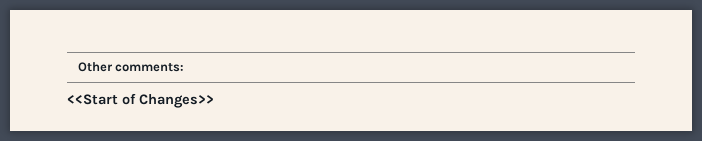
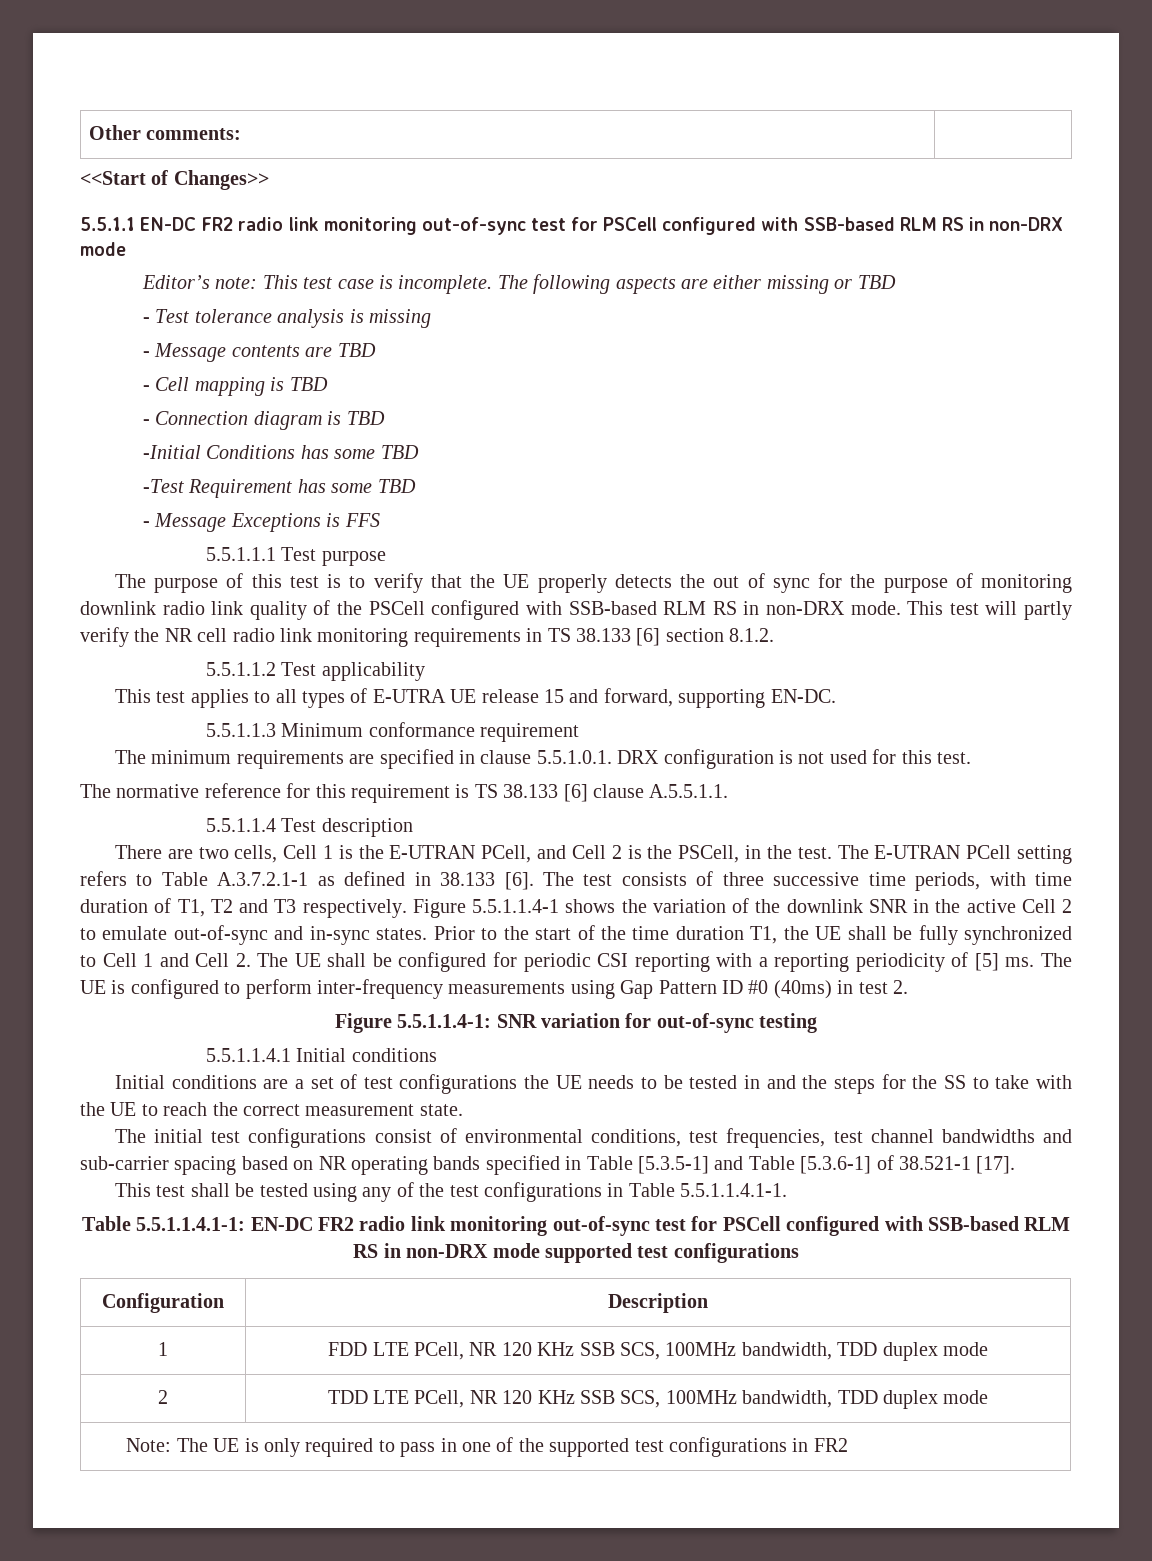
+ 5.5.1.1 EN-DC FR2 radio link monitoring out-of-sync test for PSCell configured with SSB-based RLM RS in non-DRX mode
+ Editor’s note: This test case is incomplete. The following aspects are either missing or TBD
+ - Test tolerance analysis is missing
+ - Message contents are TBD
+ - Cell mapping is TBD
+ - Connection diagram is TBD
+ -Initial Conditions has some TBD
+ -Test Requirement has some TBD
+ - Message Exceptions is FFS
+ 5.5.1.1.1 Test purpose
+ The purpose of this test is to verify that the UE properly detects the out of sync for the purpose of monitoring downlink radio link quality of the PSCell configured with SSB-based RLM RS in non-DRX mode. This test will partly verify the NR cell radio link monitoring requirements in TS 38.133 [6] section 8.1.2.
+ 5.5.1.1.2 Test applicability
+ This test applies to all types of E-UTRA UE release 15 and forward, supporting EN-DC.
+ 5.5.1.1.3 Minimum conformance requirement
+ The minimum requirements are specified in clause 5.5.1.0.1. DRX configuration is not used for this test.
+ The normative reference for this requirement is TS 38.133 [6] clause A.5.5.1.1.
+ 5.5.1.1.4 Test description
+ There are two cells, Cell 1 is the E-UTRAN PCell, and Cell 2 is the PSCell, in the test. The E-UTRAN PCell setting refers to Table A.3.7.2.1-1 as defined in 38.133 [6]. The test consists of three successive time periods, with time duration of T1, T2 and T3 respectively. Figure 5.5.1.1.4-1 shows the variation of the downlink SNR in the active Cell 2 to emulate out-of-sync and in-sync states. Prior to the start of the time duration T1, the UE shall be fully synchronized to Cell 1 and Cell 2. The UE shall be configured for periodic CSI reporting with a reporting periodicity of [5] ms. The UE is configured to perform inter-frequency measurements using Gap Pattern ID #0 (40ms) in test 2.
+ Figure 5.5.1.1.4-1: SNR variation for out-of-sync testing
+ 5.5.1.1.4.1 Initial conditions
+ Initial conditions are a set of test configurations the UE needs to be tested in and the steps for the SS to take with the UE to reach the correct measurement state.
+ The initial test configurations consist of environmental conditions, test frequencies, test channel bandwidths and sub-carrier spacing based on NR operating bands specified in Table [5.3.5-1] and Table [5.3.6-1] of 38.521-1 [17].
+ This test shall be tested using any of the test configurations in Table 5.5.1.1.4.1-1.
+ Table 5.5.1.1.4.1-1: EN-DC FR2 radio link monitoring out-of-sync test for PSCell configured with SSB-based RLM RS in non-DRX mode supported test configurations
+ Configuration | Description
+ 1 | FDD LTE PCell, NR 120 KHz SSB SCS, 100MHz bandwidth, TDD duplex mode
+ 2 | TDD LTE PCell, NR 120 KHz SSB SCS, 100MHz bandwidth, TDD duplex mode
+ Note: The UE is only required to pass in one of the supported test configurations in FR2

